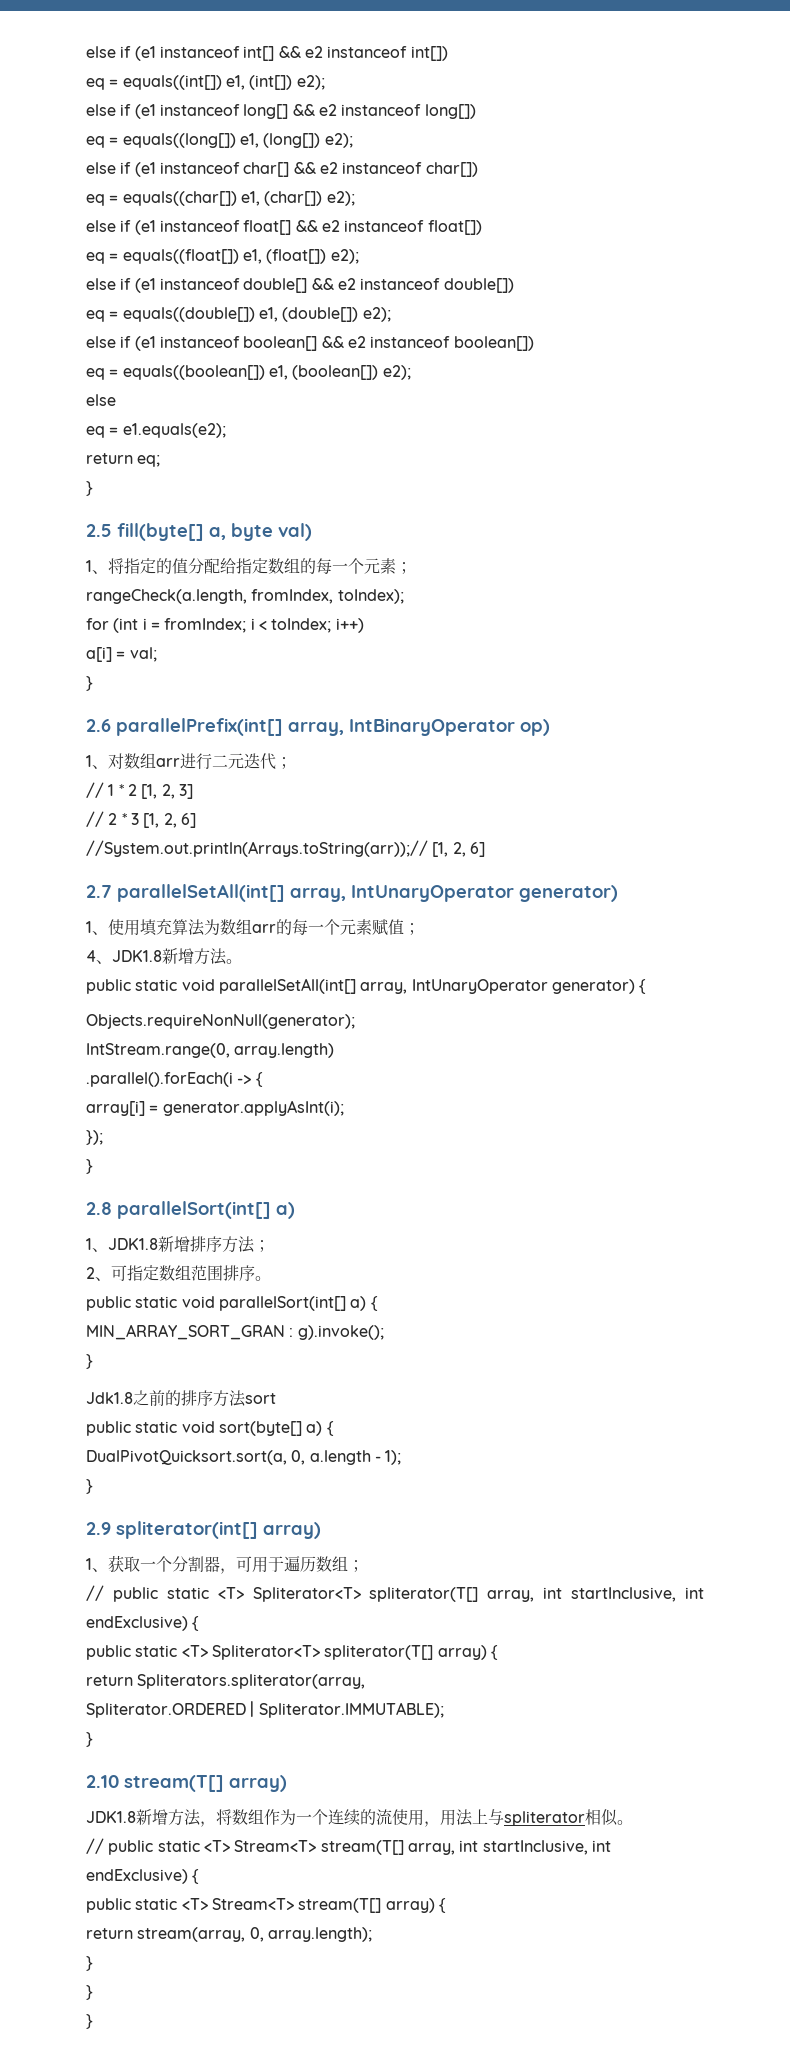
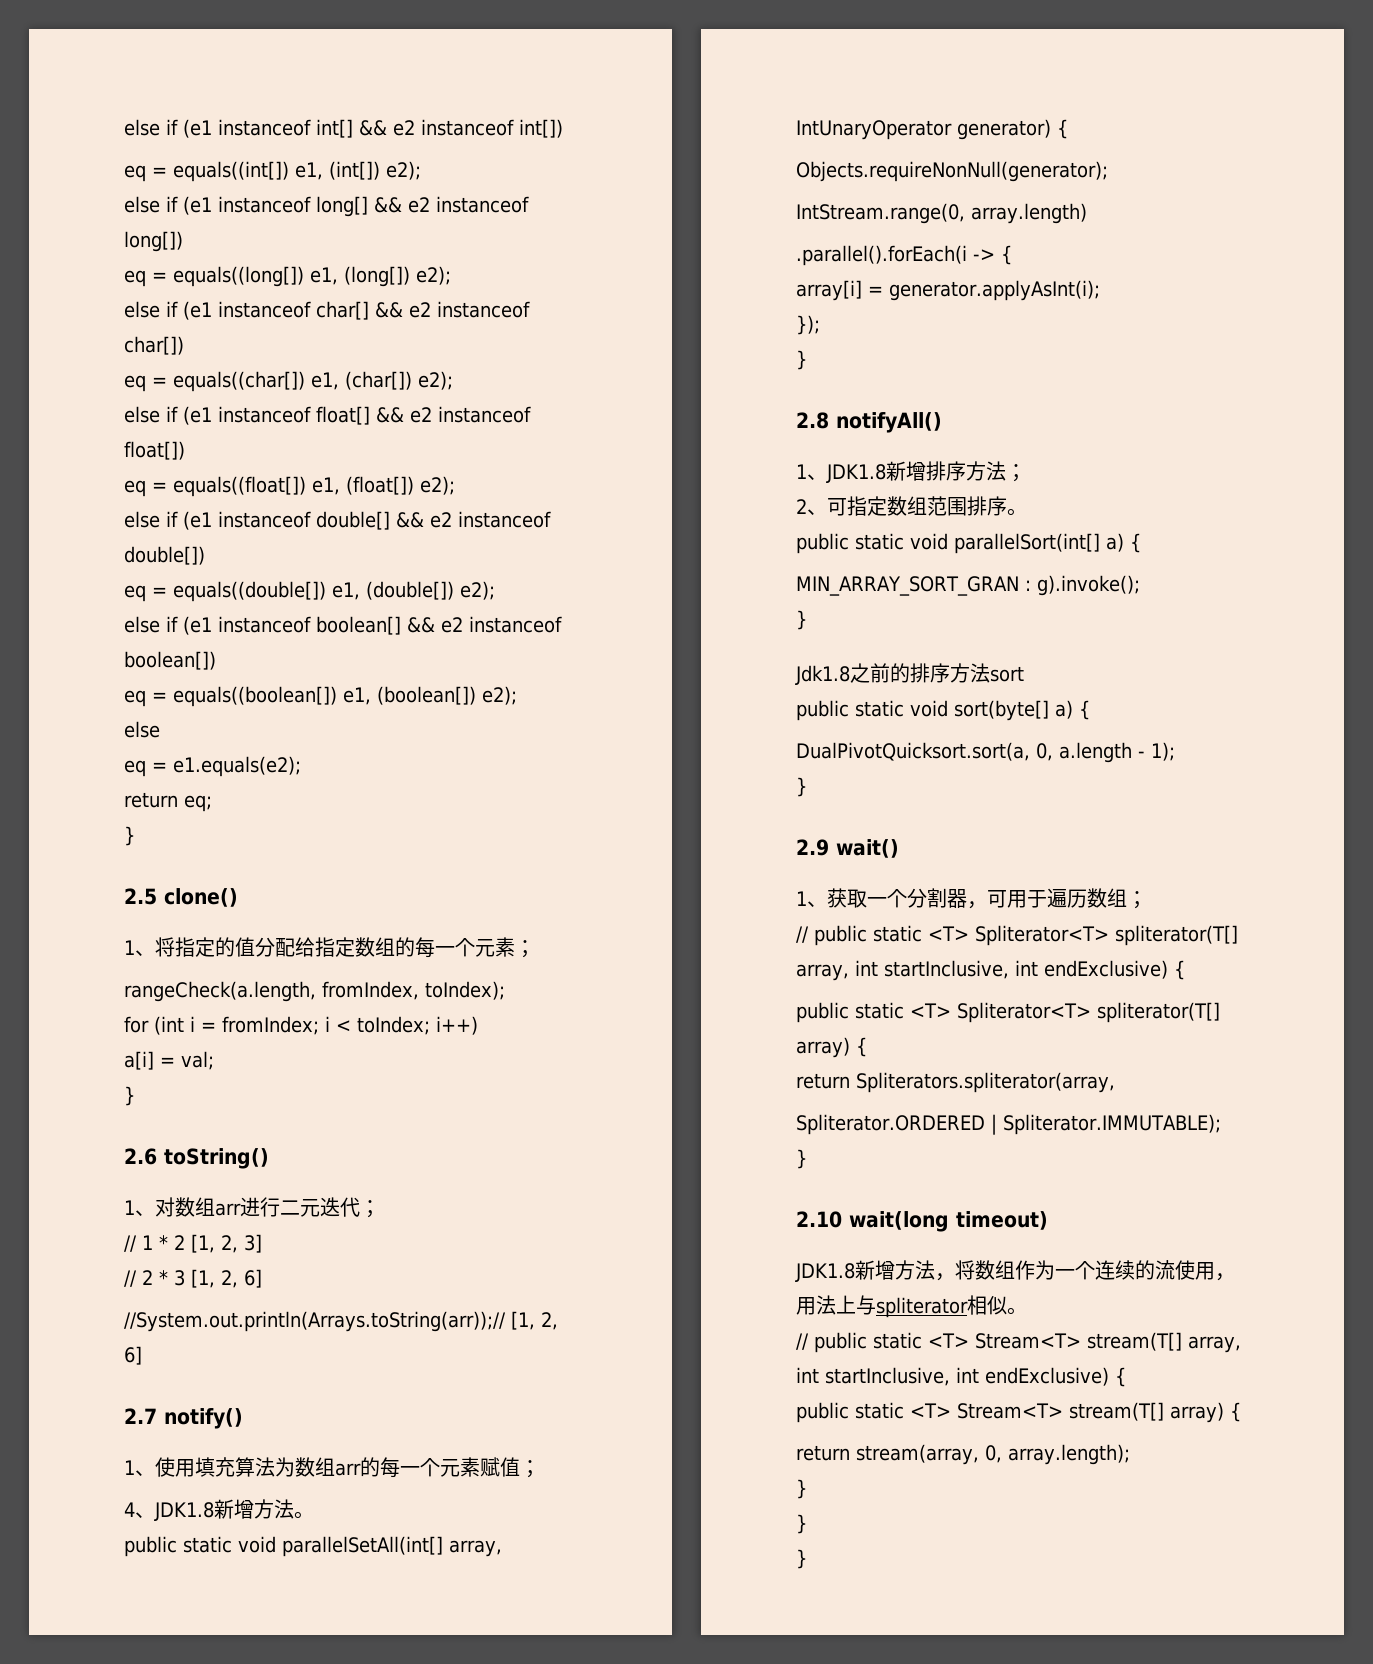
- 2.5 fill(byte[] a, byte val)
+ 2.5 clone()
- 2.6 parallelPrefix(int[] array, IntBinaryOperator op)
+ 2.6 toString()
- 2.7 parallelSetAll(int[] array, IntUnaryOperator generator)
+ 2.7 notify()
- 2.8 parallelSort(int[] a)
+ 2.8 notifyAll()
- 2.9 spliterator(int[] array)
+ 2.9 wait()
- 2.10 stream(T[] array)
+ 2.10 wait(long timeout)

